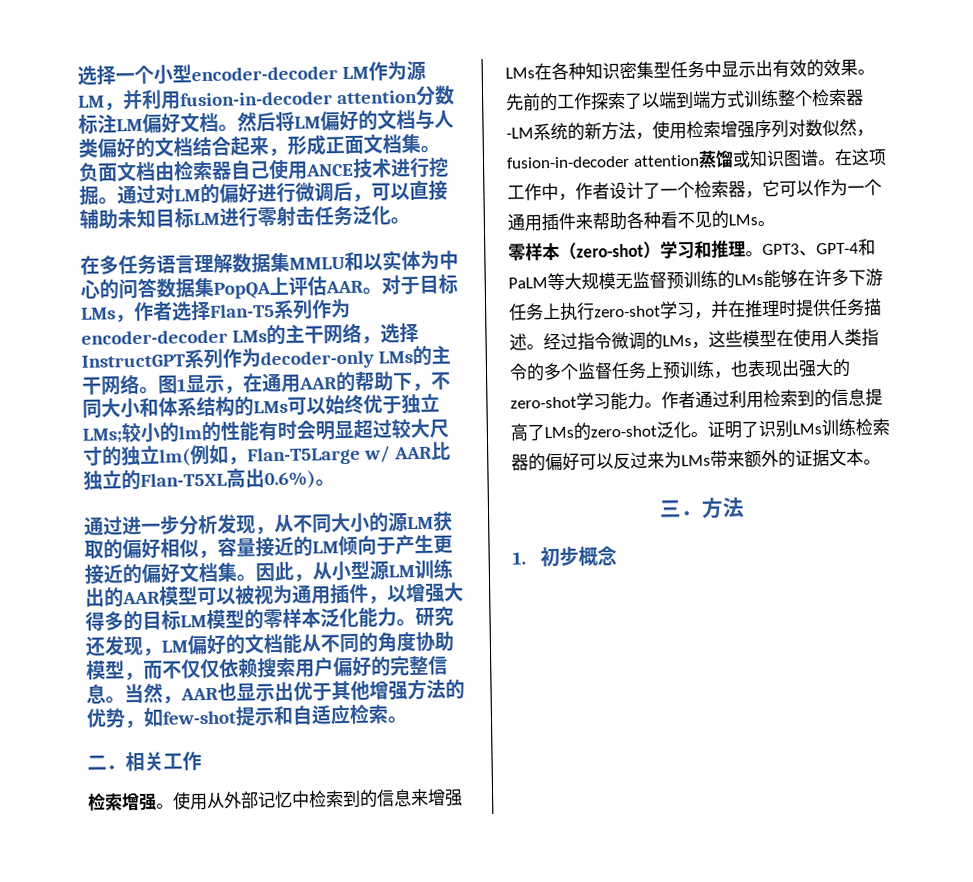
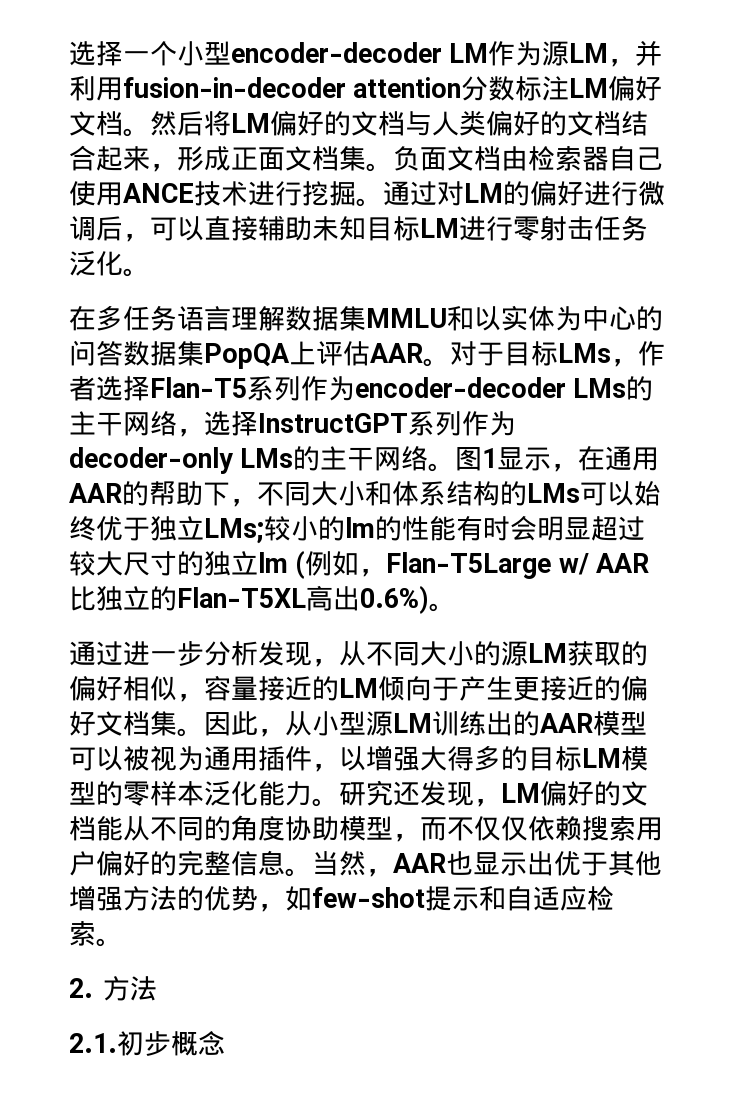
- 图1显示，在通用AAR的帮助下，不同大小和体系结构的LMs可以始终优于独立LMs;较小的lm的性能有时会明显超过较大尺寸的独立lm(例如，Flan-T5Large w/ AAR比独立的Flan-T5XL高出0.6%)。
+ 图1显示，在通用AAR的帮助下，不同大小和体系结构的LMs可以始终优于独立LMs;较小的lm的性能有时会明显超过较大尺寸的独立lm (例如，Flan-T5Large w/ AAR比独立的Flan-T5XL高出0.6%)。
- 二．相关工作
- 检索增强。使用从外部记忆中检索到的信息来增强LMs在各种知识密集型任务中显示出有效的效果。先前的工作探索了以端到端方式训练整个检索器-LM系统的新方法，使用检索增强序列对数似然，fusion-in-decoder attention蒸馏或知识图谱。在这项工作中，作者设计了一个检索器，它可以作为一个通用插件来帮助各种看不见的LMs。
- 零样本（zero-shot）学习和推理。GPT3、GPT-4和PaLM等大规模无监督预训练的LMs能够在许多下游任务上执行zero-shot学习，并在推理时提供任务描述。经过指令微调的LMs，这些模型在使用人类指令的多个监督任务上预训练，也表现出强大的zero-shot学习能力。作者通过利用检索到的信息提高了LMs的zero-shot泛化。证明了识别LMs训练检索器的偏好可以反过来为LMs带来额外的证据文本。
- 三．方法
+ 2.方法
- 1.初步概念
+ 2.1.初步概念

